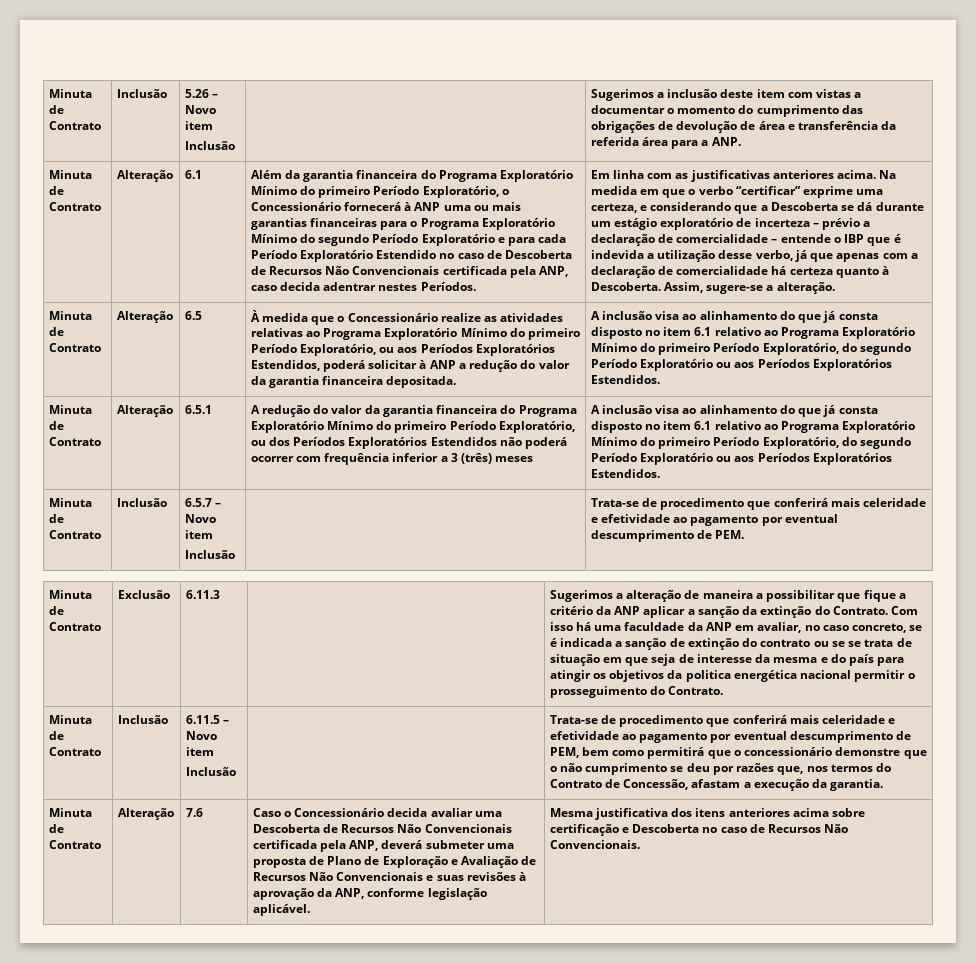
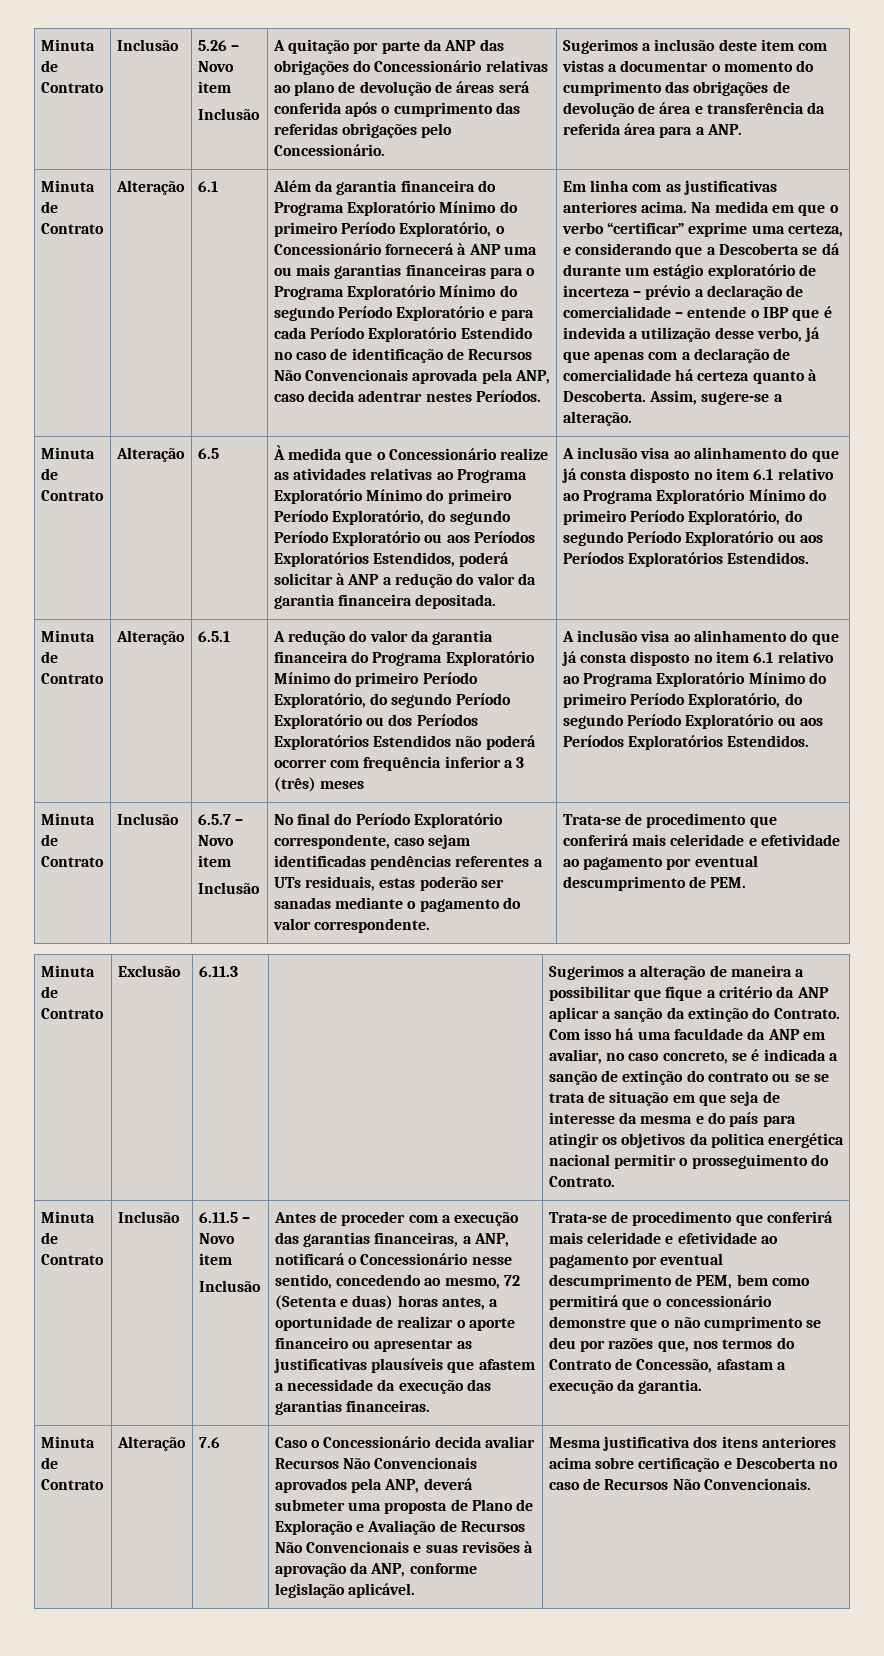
+ A quitação por parte da ANP das obrigações do Concessionário relativas ao plano de devolução de áreas será conferida após o cumprimento das referidas obrigações pelo Concessionário.
- Além da garantia financeira do Programa Exploratório Mínimo do primeiro Período Exploratório, o Concessionário fornecerá à ANP uma ou mais garantias financeiras para o Programa Exploratório Mínimo do segundo Período Exploratório e para cada Período Exploratório Estendido no caso de Descoberta de Recursos Não Convencionais certificada pela ANP, caso decida adentrar nestes Períodos.
+ Além da garantia financeira do Programa Exploratório Mínimo do primeiro Período Exploratório, o Concessionário fornecerá à ANP uma ou mais garantias financeiras para o Programa Exploratório Mínimo do segundo Período Exploratório e para cada Período Exploratório Estendido no caso de identificação de Recursos Não Convencionais aprovada pela ANP, caso decida adentrar nestes Períodos.
- À medida que o Concessionário realize as atividades relativas ao Programa Exploratório Mínimo do primeiro Período Exploratório, ou aos Períodos Exploratórios Estendidos, poderá solicitar à ANP a redução do valor da garantia financeira depositada.
+ À medida que o Concessionário realize as atividades relativas ao Programa Exploratório Mínimo do primeiro Período Exploratório, do segundo Período Exploratório ou aos Períodos Exploratórios Estendidos, poderá solicitar à ANP a redução do valor da garantia financeira depositada.
- A redução do valor da garantia financeira do Programa Exploratório Mínimo do primeiro Período Exploratório, ou dos Períodos Exploratórios Estendidos não poderá ocorrer com frequência inferior a 3 (três) meses
+ A redução do valor da garantia financeira do Programa Exploratório Mínimo do primeiro Período Exploratório, do segundo Período Exploratório ou dos Períodos Exploratórios Estendidos não poderá ocorrer com frequência inferior a 3 (três) meses
+ No final do Período Exploratório correspondente, caso sejam identificadas pendências referentes a UTs residuais, estas poderão ser sanadas mediante o pagamento do valor correspondente.
+ Antes de proceder com a execução das garantias financeiras, a ANP, notificará o Concessionário nesse sentido, concedendo ao mesmo, 72 (Setenta e duas) horas antes, a oportunidade de realizar o aporte financeiro ou apresentar as justificativas plausíveis que afastem a necessidade da execução das garantias financeiras.
- Caso o Concessionário decida avaliar uma Descoberta de Recursos Não Convencionais certificada pela ANP, deverá submeter uma proposta de Plano de Exploração e Avaliação de Recursos Não Convencionais e suas revisões à aprovação da ANP, conforme legislação aplicável.
+ Caso o Concessionário decida avaliar Recursos Não Convencionais aprovados pela ANP, deverá submeter uma proposta de Plano de Exploração e Avaliação de Recursos Não Convencionais e suas revisões à aprovação da ANP, conforme legislação aplicável.

